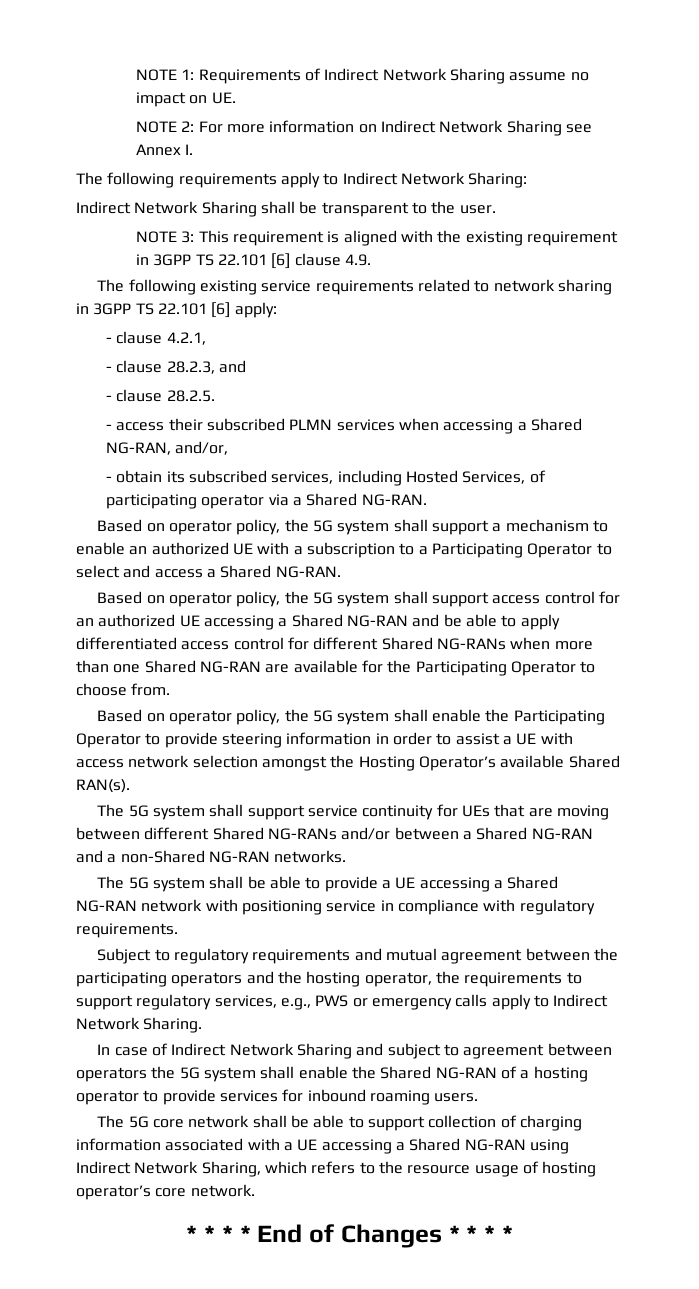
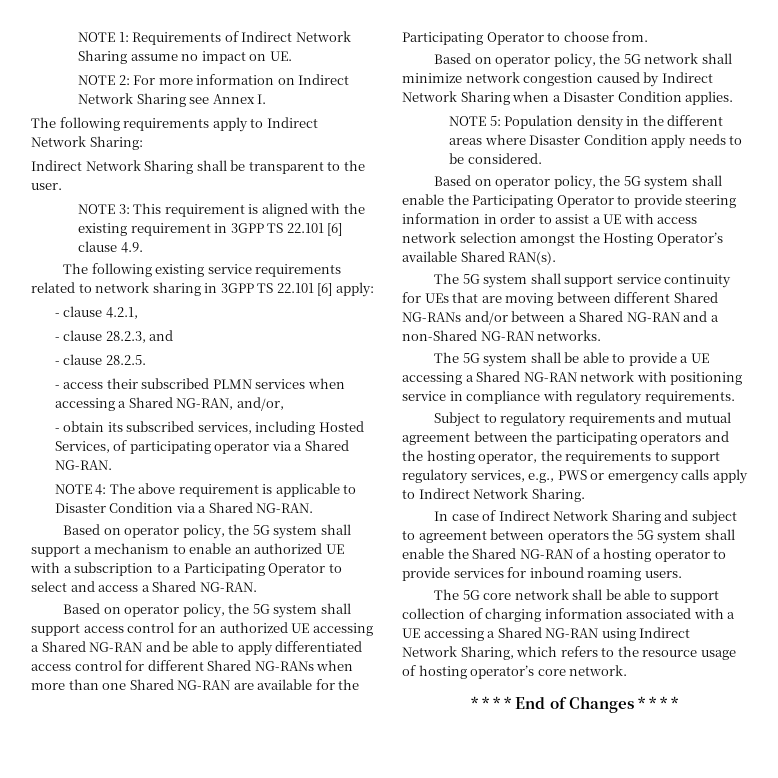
+ NOTE 4: The above requirement is applicable to Disaster Condition via a Shared NG-RAN.
+ Based on operator policy, the 5G network shall minimize network congestion caused by Indirect Network Sharing when a Disaster Condition applies.
+ NOTE 5: Population density in the different areas where Disaster Condition apply needs to be considered.

